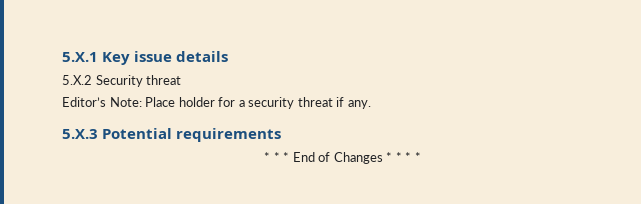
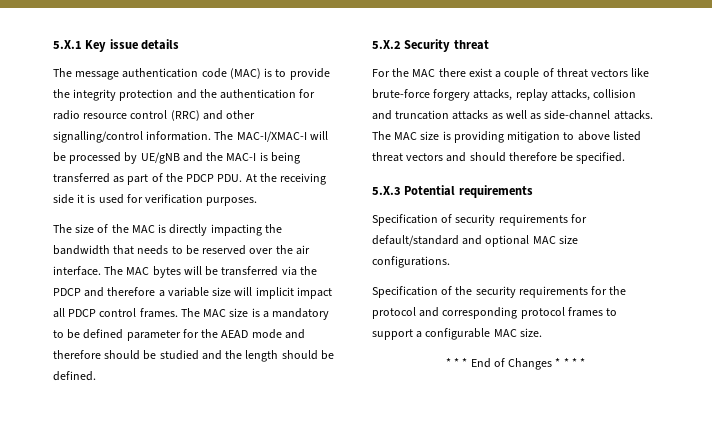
+ The message authentication code (MAC) is to provide the integrity protection and the authentication for radio resource control (RRC) and other signalling/control information. The MAC-I/XMAC-I will be processed by UE/gNB and the MAC-I is being transferred as part of the PDCP PDU. At the receiving side it is used for verification purposes.
+ The size of the MAC is directly impacting the bandwidth that needs to be reserved over the air interface. The MAC bytes will be transferred via the PDCP and therefore a variable size will implicit impact all PDCP control frames. The MAC size is a mandatory to be defined parameter for the AEAD mode and therefore should be studied and the length should be defined.
  5.X.2 Security threat
- Editor’s Note: Place holder for a security threat if any.
+ For the MAC there exist a couple of threat vectors like brute-force forgery attacks, replay attacks, collision and truncation attacks as well as side-channel attacks. The MAC size is providing mitigation to above listed threat vectors and should therefore be specified.
  5.X.3 Potential requirements
+ Specification of security requirements for default/standard and optional MAC size configurations.
+ Specification of the security requirements for the protocol and corresponding protocol frames to support a configurable MAC size.

